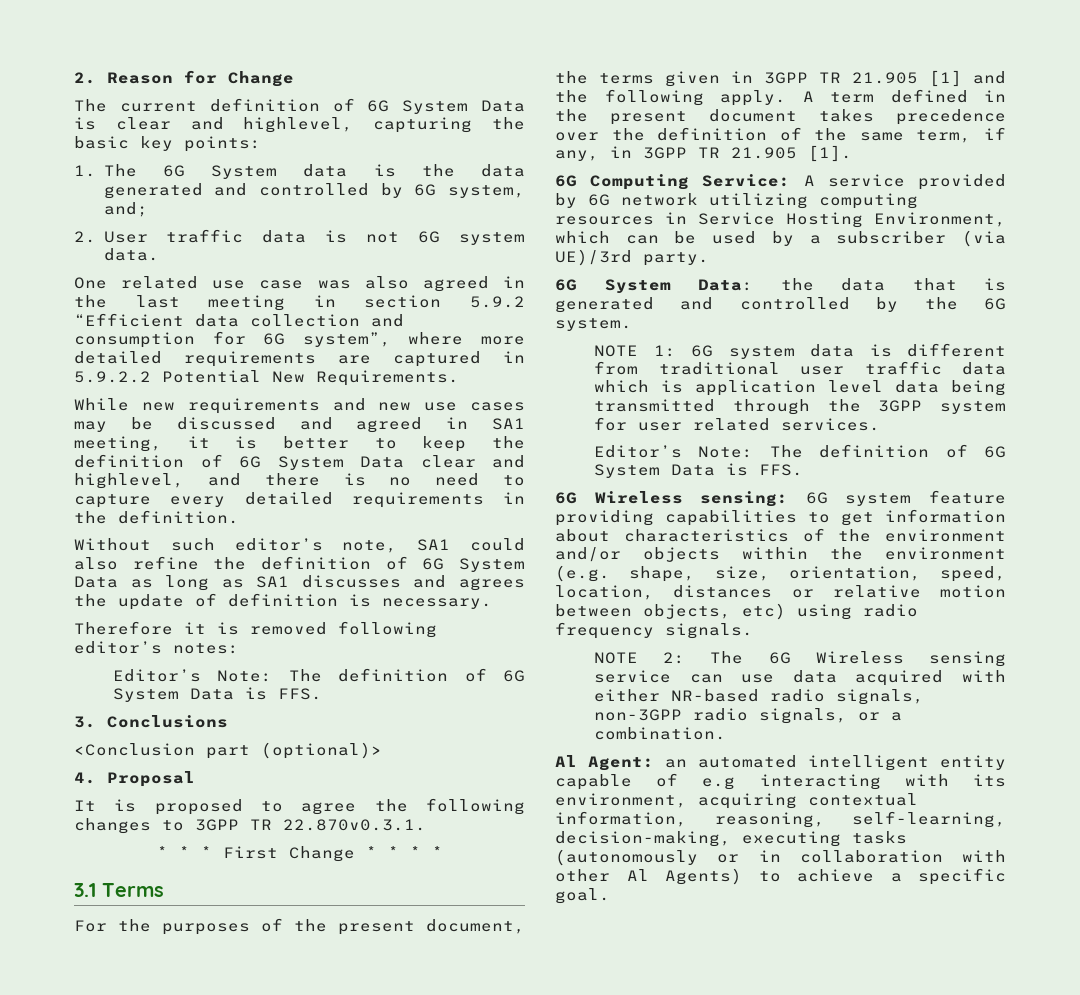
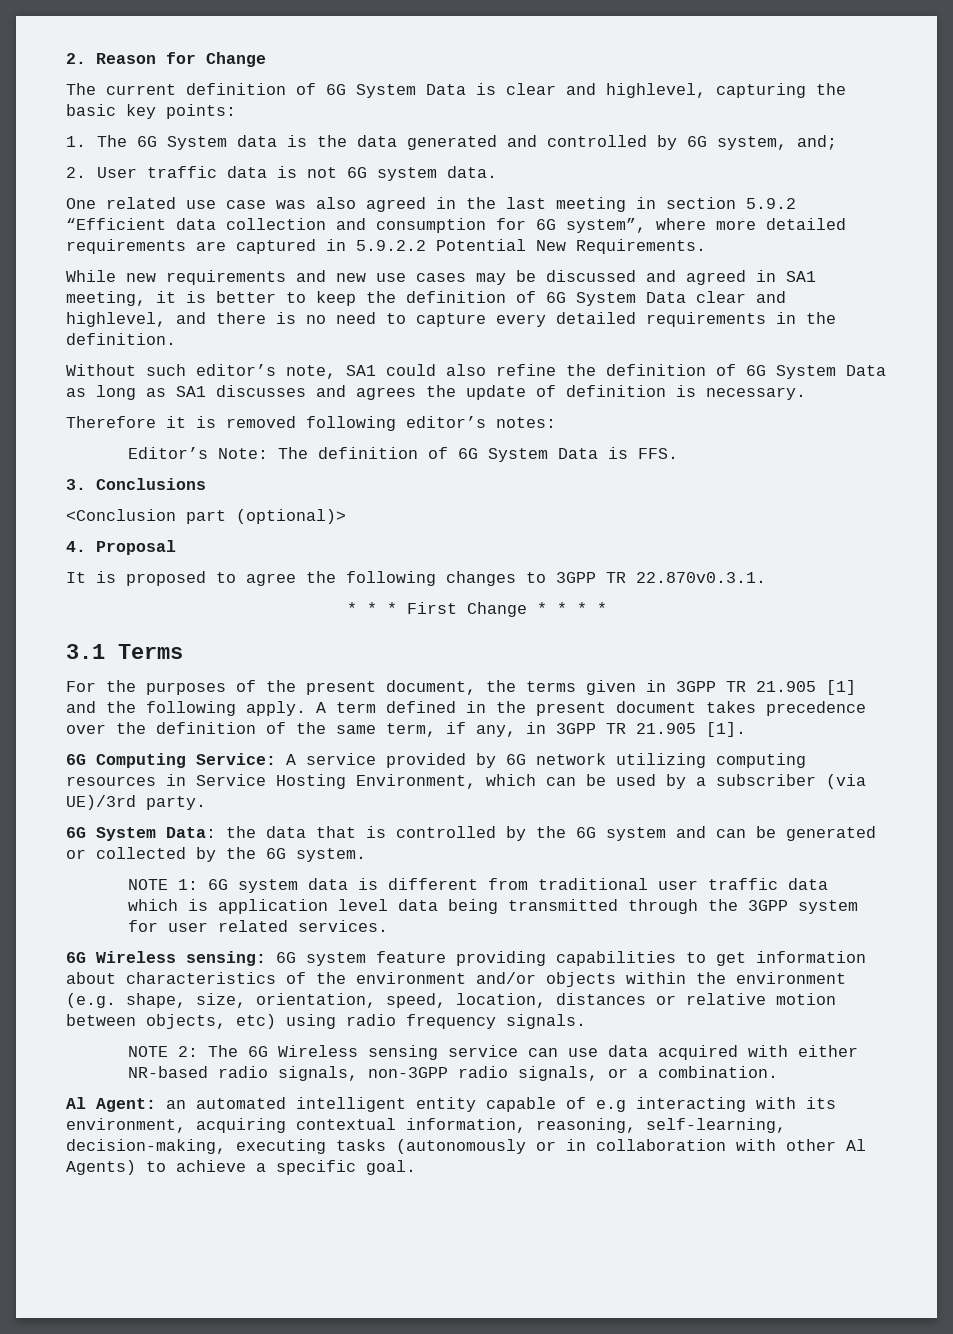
- 6G System Data: the data that is generated and controlled by the 6G system.
+ 6G System Data: the data that is controlled by the 6G system and can be generated or collected by the 6G system.
  NOTE 1: 6G system data is different from traditional user traffic data which is application level data being transmitted through the 3GPP system for user related services.
- Editor’s Note: The definition of 6G System Data is FFS.

